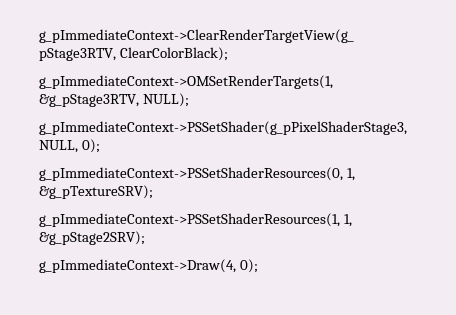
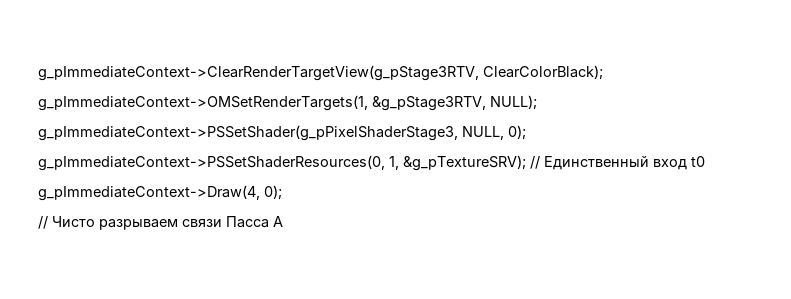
- g_pImmediateContext->PSSetShaderResources(0, 1, &g_pTextureSRV);
- g_pImmediateContext->PSSetShaderResources(1, 1, &g_pStage2SRV);
+ g_pImmediateContext->PSSetShaderResources(0, 1, &g_pTextureSRV); // Единственный вход t0
  g_pImmediateContext->Draw(4, 0);
+ // Чисто разрываем связи Пасса А

